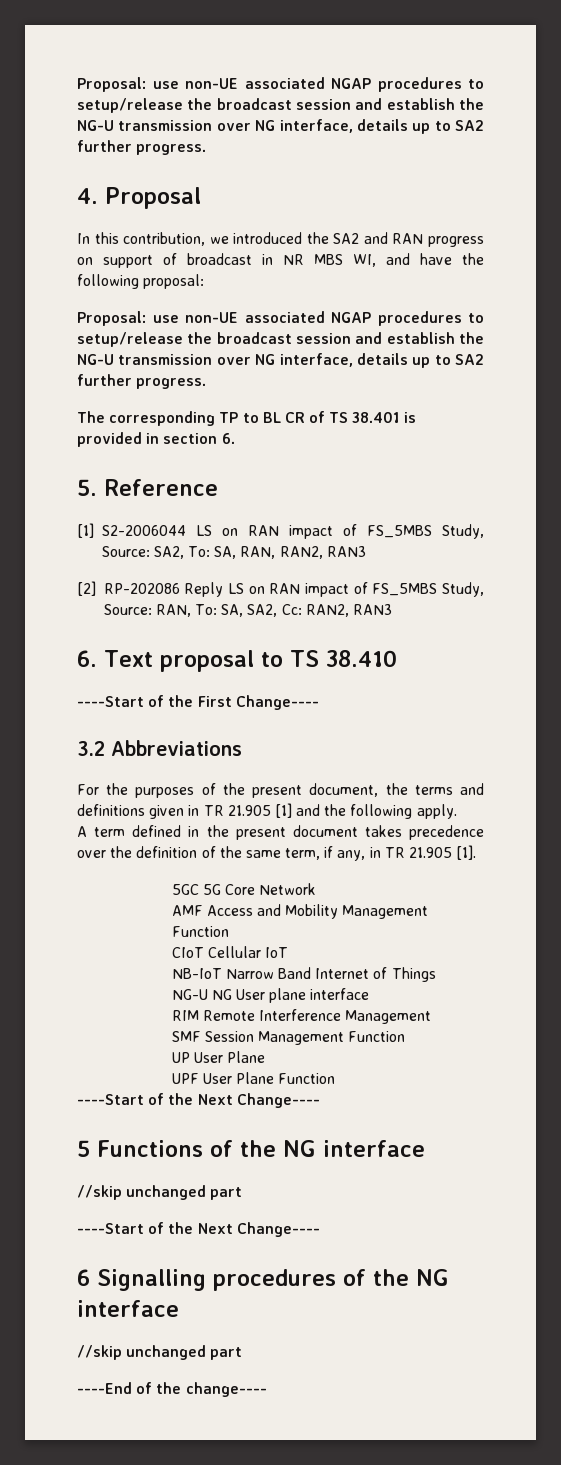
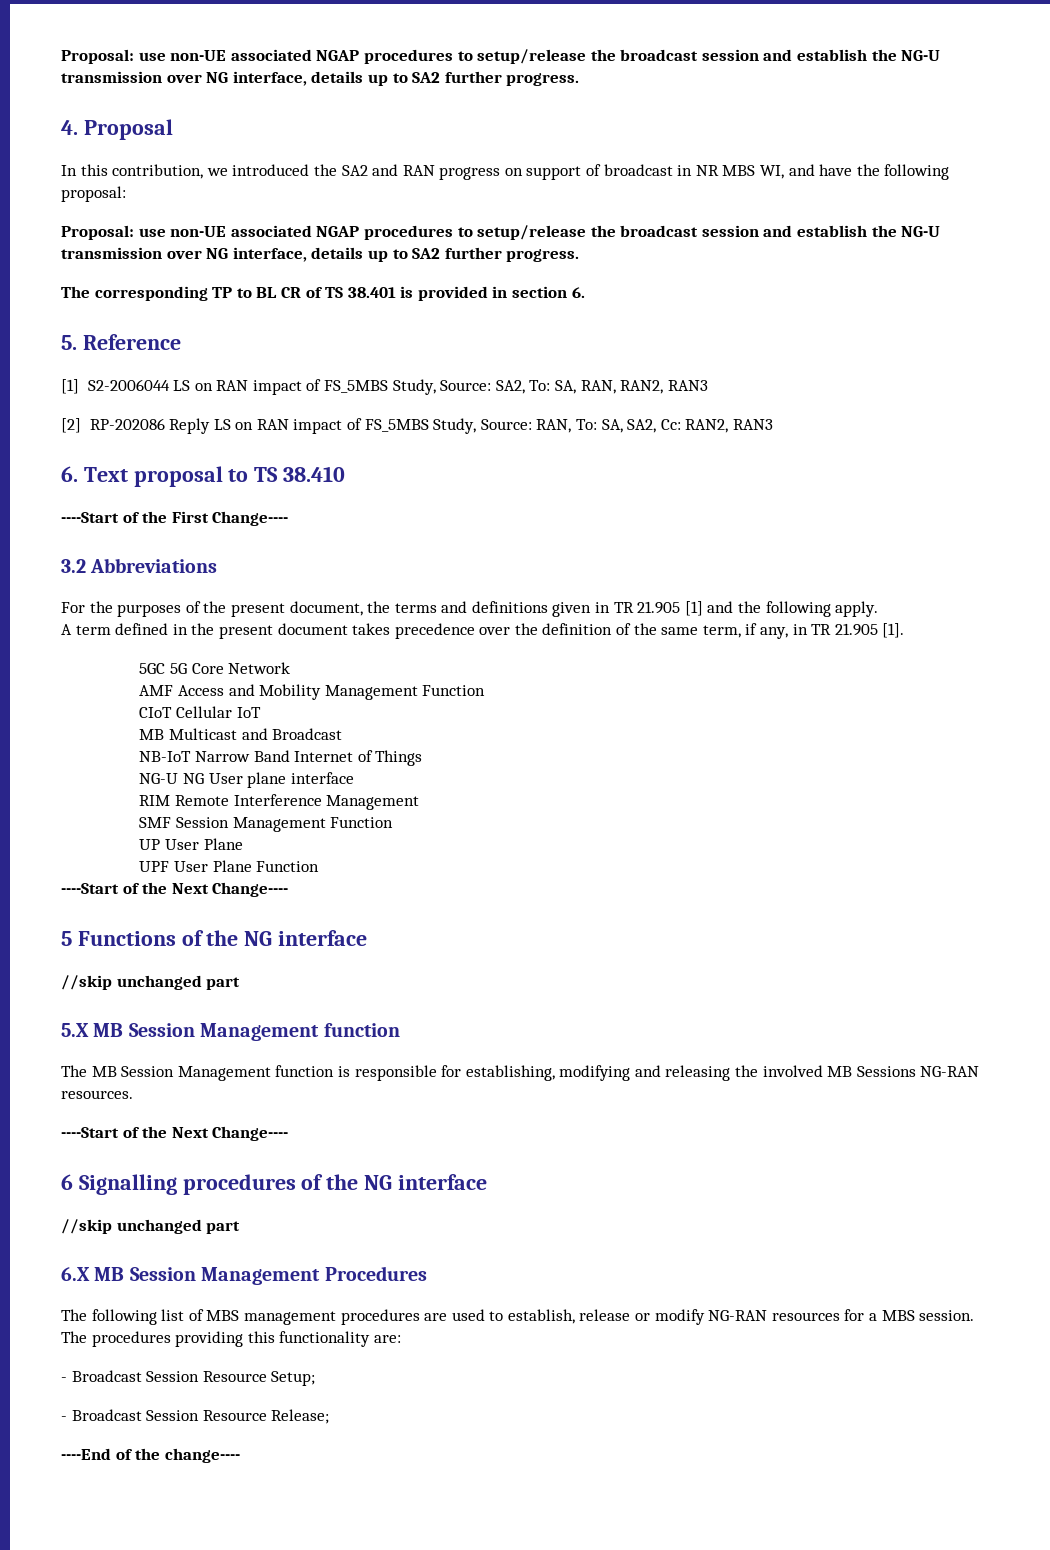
+ MB Multicast and Broadcast
+ 5.X MB Session Management function
+ The MB Session Management function is responsible for establishing, modifying and releasing the involved MB Sessions NG-RAN resources.
+ 6.X MB Session Management Procedures
+ The following list of MBS management procedures are used to establish, release or modify NG-RAN resources for a MBS session. The procedures providing this functionality are:
+ - Broadcast Session Resource Setup;
+ - Broadcast Session Resource Release;

